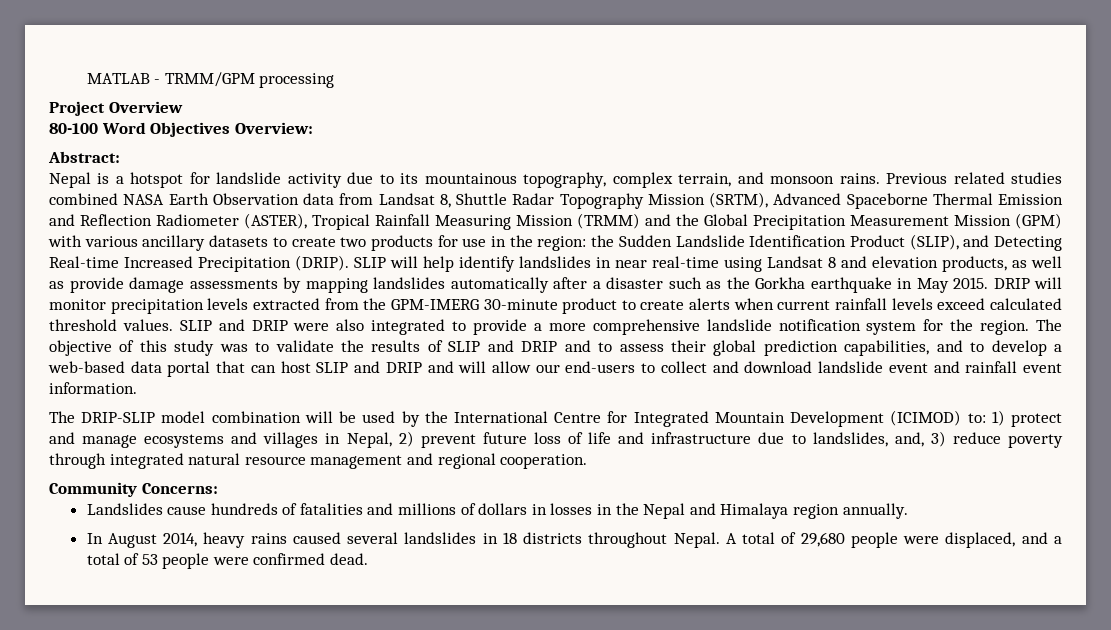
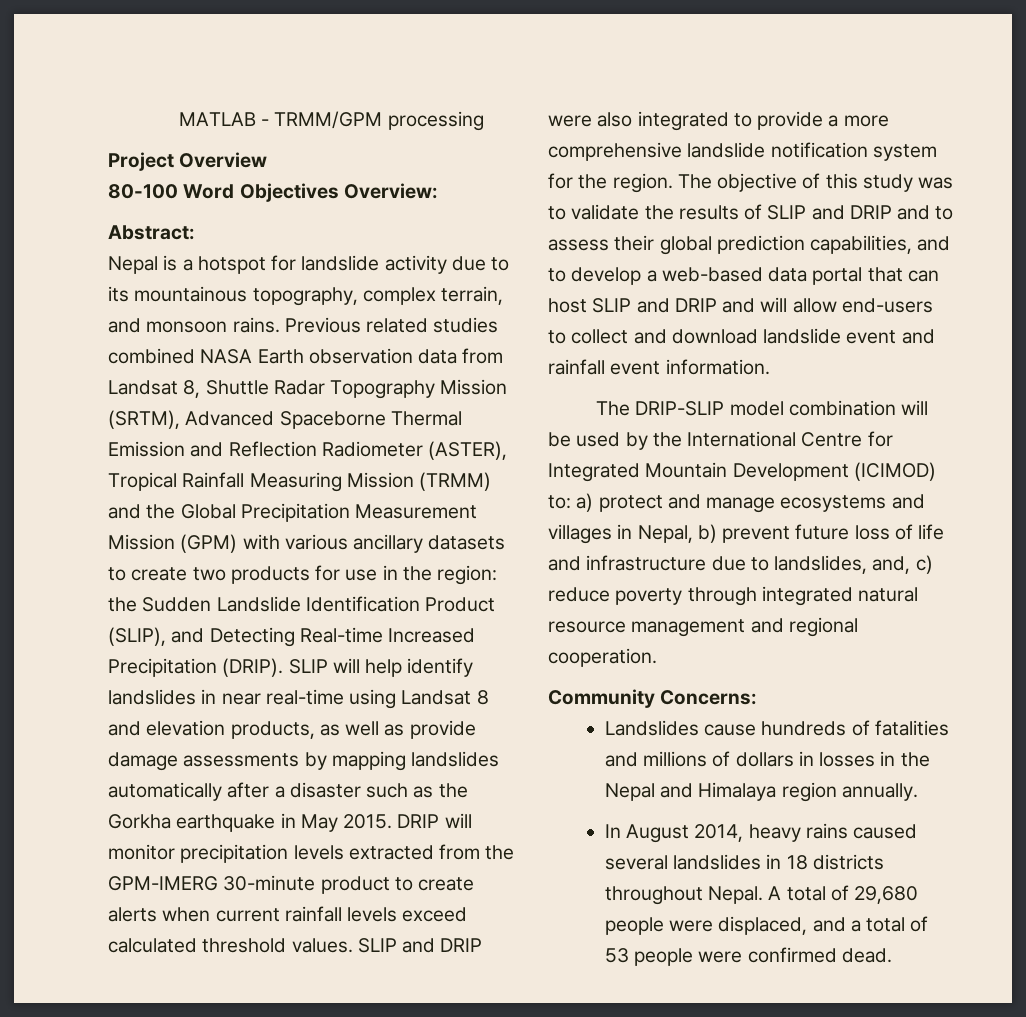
- Previous related studies combined NASA Earth Observation data from Landsat 8, Shuttle Radar Topography Mission (SRTM), Advanced Spaceborne Thermal Emission and Reflection Radiometer (ASTER), Tropical Rainfall Measuring Mission (TRMM) and the Global Precipitation Measurement Mission (GPM) with various ancillary datasets to create two products for use in the region: the Sudden Landslide Identification Product (SLIP), and Detecting Real-time Increased Precipitation (DRIP).
+ Previous related studies combined NASA Earth observation data from Landsat 8, Shuttle Radar Topography Mission (SRTM), Advanced Spaceborne Thermal Emission and Reflection Radiometer (ASTER), Tropical Rainfall Measuring Mission (TRMM) and the Global Precipitation Measurement Mission (GPM) with various ancillary datasets to create two products for use in the region: the Sudden Landslide Identification Product (SLIP), and Detecting Real-time Increased Precipitation (DRIP).
- The objective of this study was to validate the results of SLIP and DRIP and to assess their global prediction capabilities, and to develop a web-based data portal that can host SLIP and DRIP and will allow our end-users to collect and download landslide event and rainfall event information.
+ The objective of this study was to validate the results of SLIP and DRIP and to assess their global prediction capabilities, and to develop a web-based data portal that can host SLIP and DRIP and will allow end-users to collect and download landslide event and rainfall event information.
- The DRIP-SLIP model combination will be used by the International Centre for Integrated Mountain Development (ICIMOD) to: 1) protect and manage ecosystems and villages in Nepal, 2) prevent future loss of life and infrastructure due to landslides, and, 3) reduce poverty through integrated natural resource management and regional cooperation.
+ The DRIP-SLIP model combination will be used by the International Centre for Integrated Mountain Development (ICIMOD) to: a) protect and manage ecosystems and villages in Nepal, b) prevent future loss of life and infrastructure due to landslides, and, c) reduce poverty through integrated natural resource management and regional cooperation.

